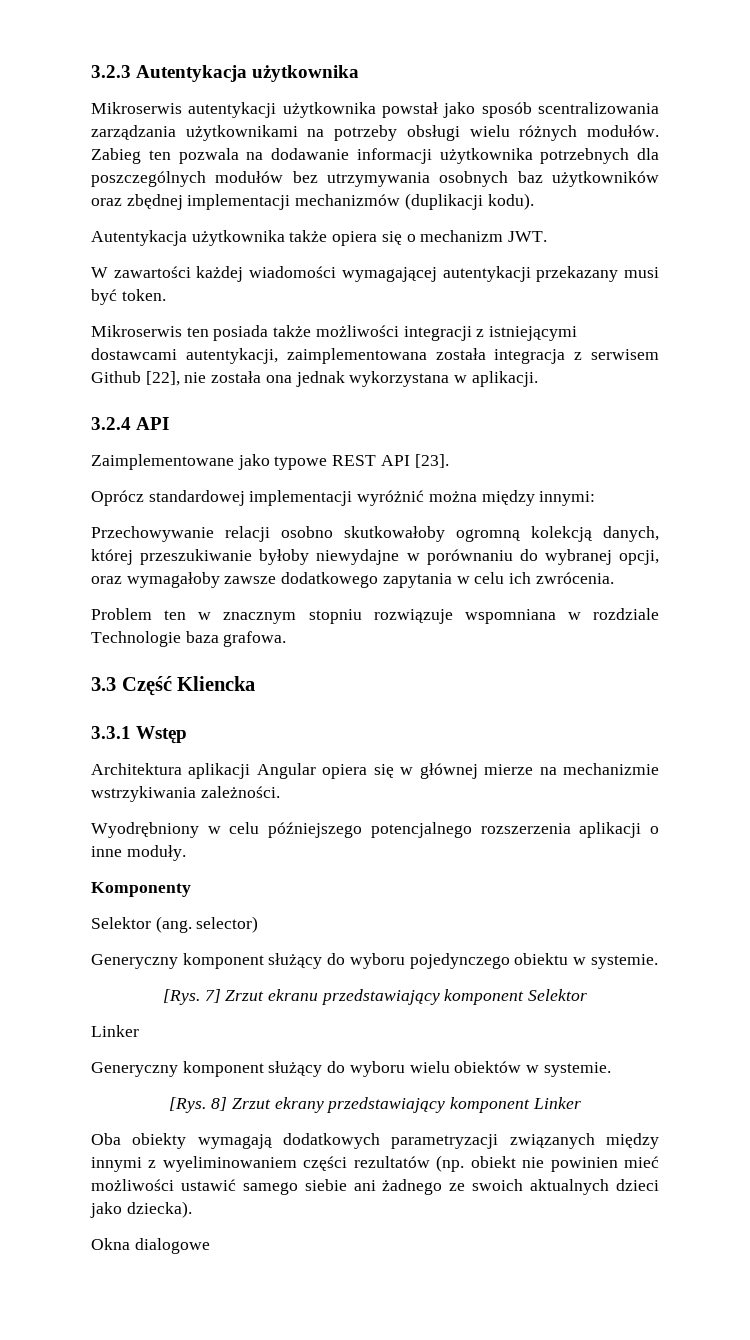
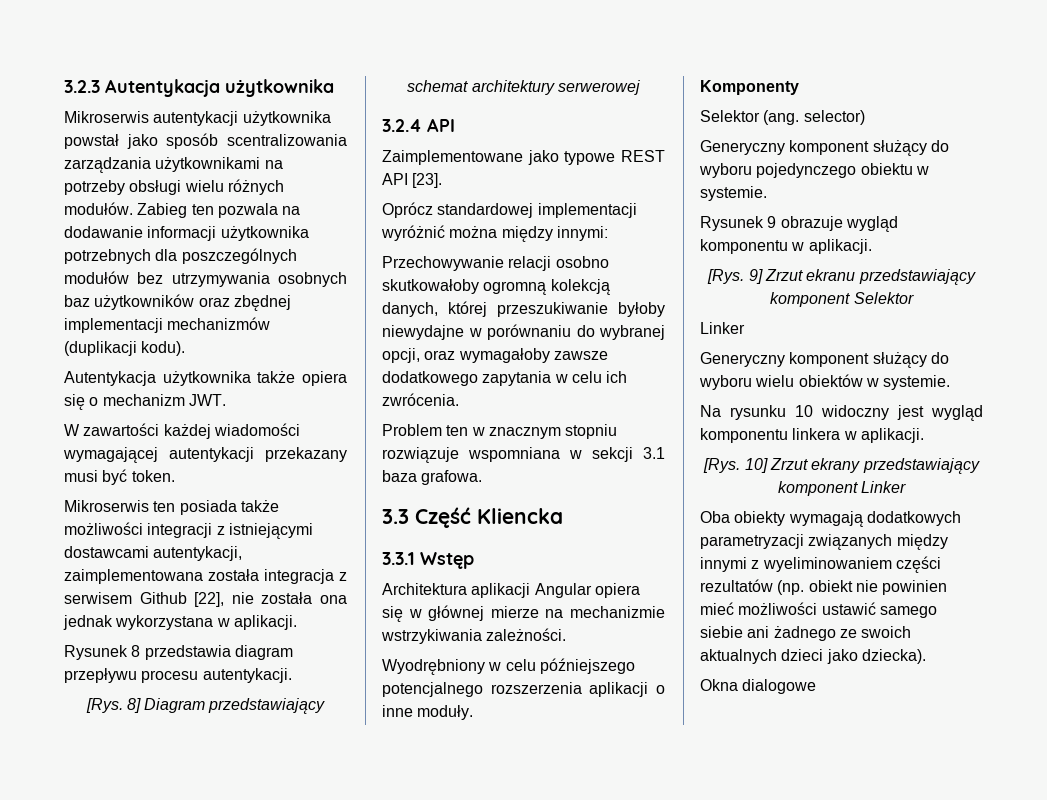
+ Rysunek 8 przedstawia diagram przepływu procesu autentykacji.
+ [Rys. 8] Diagram przedstawiający schemat architektury serwerowej
- Problem ten w znacznym stopniu rozwiązuje wspomniana w rozdziale Technologie baza grafowa.
+ Problem ten w znacznym stopniu rozwiązuje wspomniana w sekcji 3.1 baza grafowa.
- [Rys. 7] Zrzut ekranu przedstawiający komponent Selektor
+ Rysunek 9 obrazuje wygląd komponentu w aplikacji.
+ [Rys. 9] Zrzut ekranu przedstawiający komponent Selektor
- [Rys. 8] Zrzut ekrany przedstawiający komponent Linker
+ Na rysunku 10 widoczny jest wygląd komponentu linkera w aplikacji.
+ [Rys. 10] Zrzut ekrany przedstawiający komponent Linker

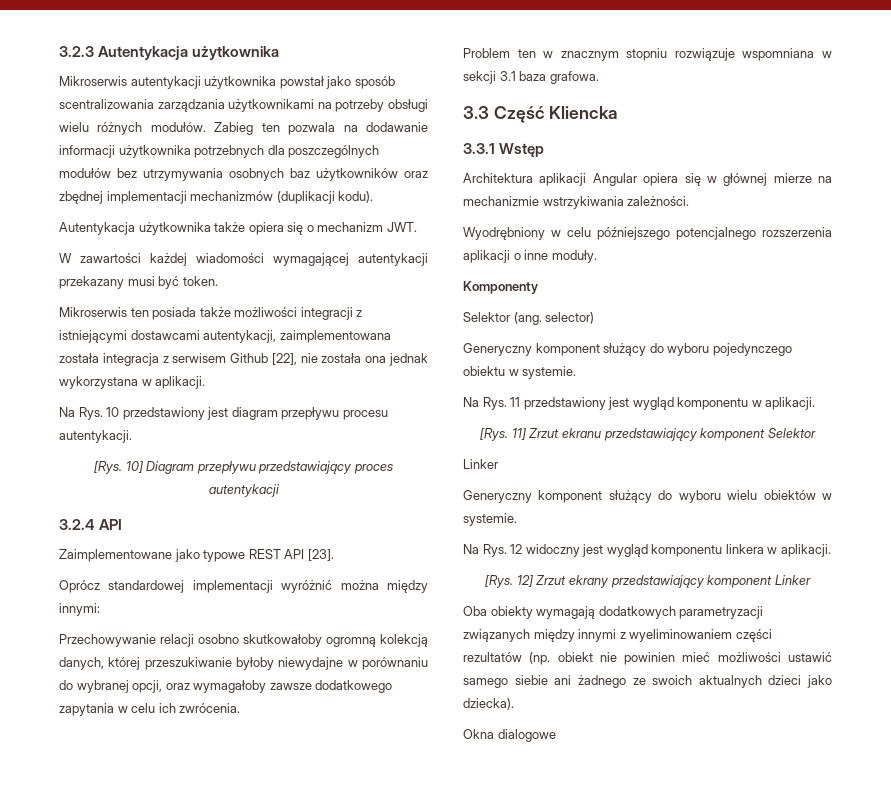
- Rysunek 8 przedstawia diagram przepływu procesu autentykacji.
+ Na Rys. 10 przedstawiony jest diagram przepływu procesu autentykacji.
- [Rys. 8] Diagram przedstawiający schemat architektury serwerowej
+ [Rys. 10] Diagram przepływu przedstawiający proces autentykacji
- Rysunek 9 obrazuje wygląd komponentu w aplikacji.
+ Na Rys. 11 przedstawiony jest wygląd komponentu w aplikacji.
- [Rys. 9] Zrzut ekranu przedstawiający komponent Selektor
+ [Rys. 11] Zrzut ekranu przedstawiający komponent Selektor
- Na rysunku 10 widoczny jest wygląd komponentu linkera w aplikacji.
+ Na Rys. 12 widoczny jest wygląd komponentu linkera w aplikacji.
- [Rys. 10] Zrzut ekrany przedstawiający komponent Linker
+ [Rys. 12] Zrzut ekrany przedstawiający komponent Linker

